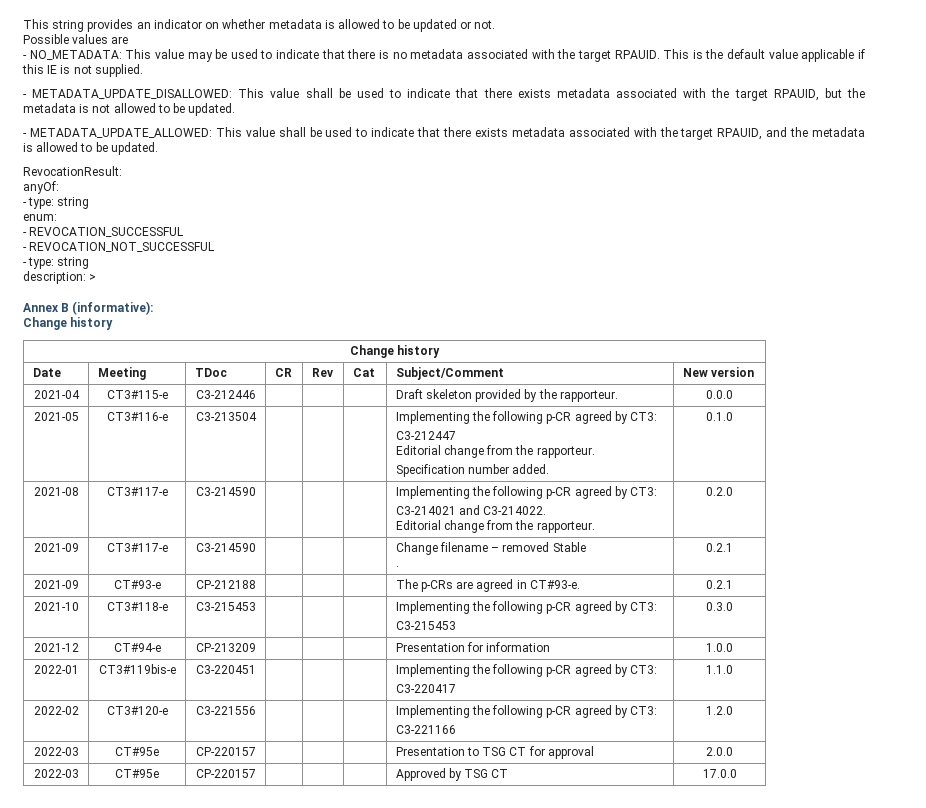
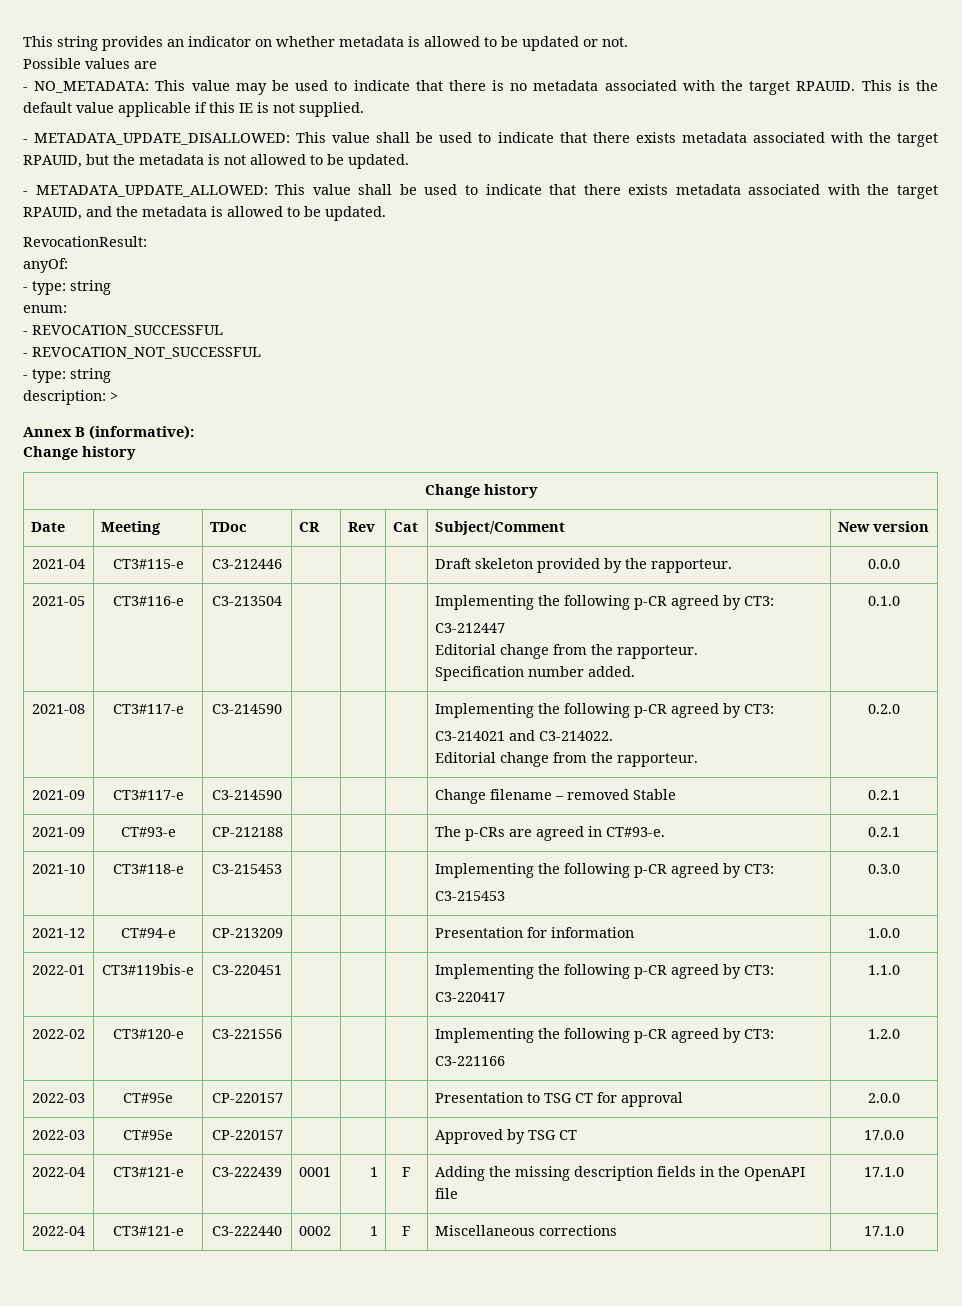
- 2021-09 | CT3#117-e | C3-214590 | | | | Change filename – removed Stable
- . | 0.2.1
+ 2021-09 | CT3#117-e | C3-214590 | | | | Change filename – removed Stable | 0.2.1
+ 2022-04 | CT3#121-e | C3-222439 | 0001 | 1 | F | Adding the missing description fields in the OpenAPI file | 17.1.0
+ 2022-04 | CT3#121-e | C3-222440 | 0002 | 1 | F | Miscellaneous corrections | 17.1.0

